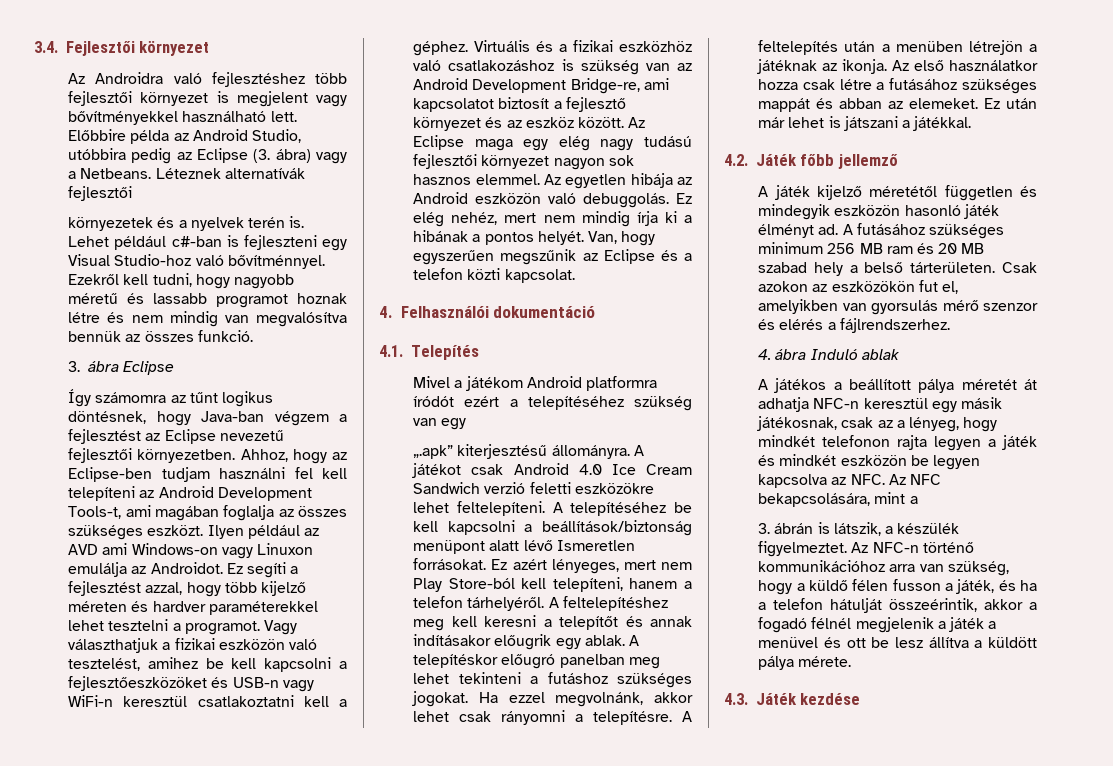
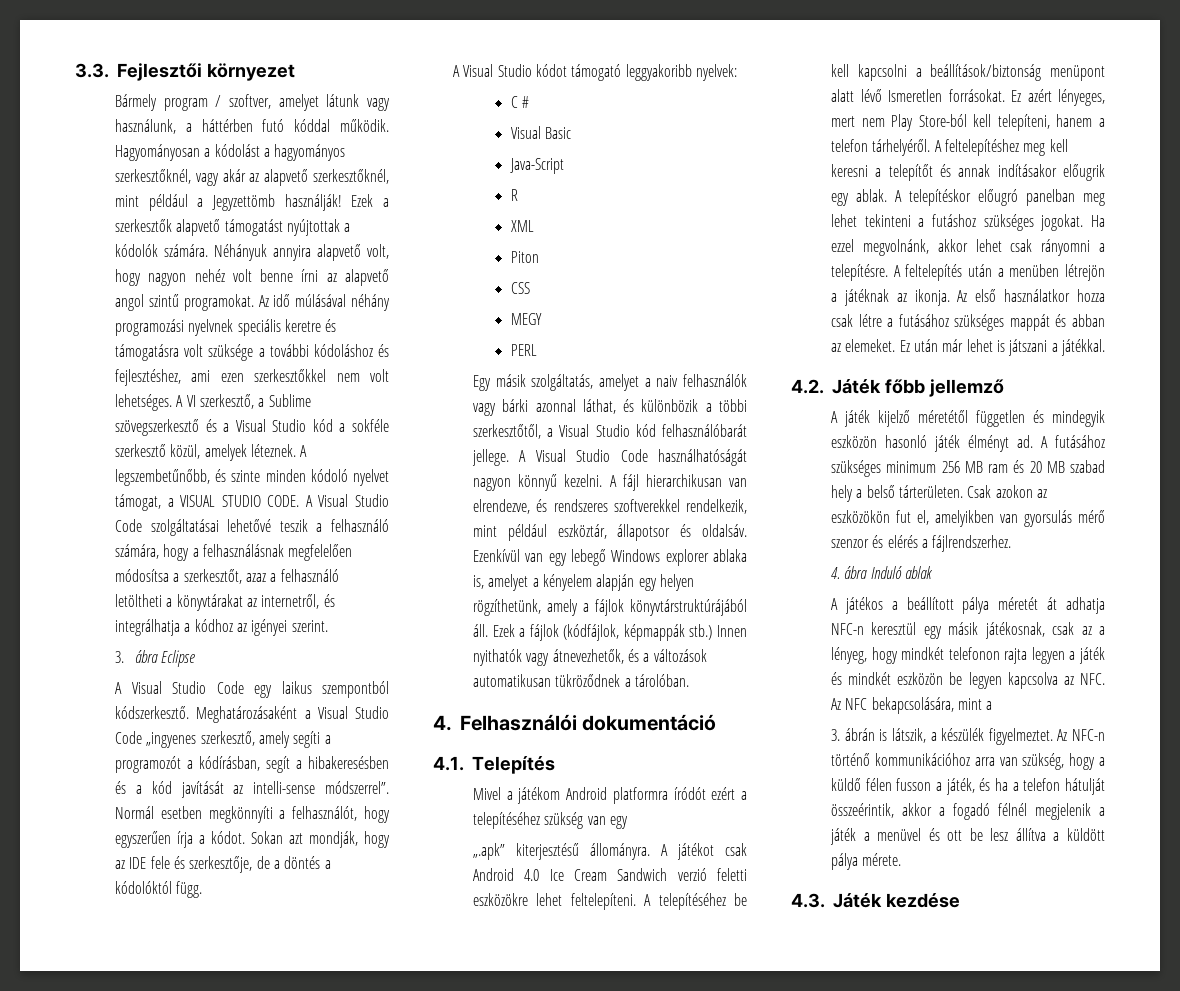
- 3.4. Fejlesztői környezet
+ 3.3. Fejlesztői környezet
- Az Androidra való fejlesztéshez több fejlesztői környezet is megjelent vagy bővítményekkel használható lett. Előbbire példa az Android Studio, utóbbira pedig az Eclipse (3. ábra) vagy a Netbeans. Léteznek alternatívák fejlesztői
- környezetek és a nyelvek terén is. Lehet például c#-ban is fejleszteni egy Visual Studio-hoz való bővítménnyel. Ezekről kell tudni, hogy nagyobb méretű és lassabb programot hoznak létre és nem mindig van megvalósítva bennük az összes funkció.
+ Bármely program / szoftver, amelyet látunk vagy használunk, a háttérben futó kóddal működik. Hagyományosan a kódolást a hagyományos szerkesztőknél, vagy akár az alapvető szerkesztőknél, mint például a Jegyzettömb használják! Ezek a szerkesztők alapvető támogatást nyújtottak a kódolók számára. Néhányuk annyira alapvető volt, hogy nagyon nehéz volt benne írni az alapvető angol szintű programokat. Az idő múlásával néhány programozási nyelvnek speciális keretre és támogatásra volt szüksége a további kódoláshoz és fejlesztéshez, ami ezen szerkesztőkkel nem volt lehetséges. A VI szerkesztő, a Sublime szövegszerkesztő és a Visual Studio kód a sokféle szerkesztő közül, amelyek léteznek. A legszembetűnőbb, és szinte minden kódoló nyelvet támogat, a VISUAL STUDIO CODE. A Visual Studio Code szolgáltatásai lehetővé teszik a felhasználó számára, hogy a felhasználásnak megfelelően módosítsa a szerkesztőt, azaz a felhasználó letöltheti a könyvtárakat az internetről, és integrálhatja a kódhoz az igényei szerint.
  3. ábra Eclipse
- Így számomra az tűnt logikus döntésnek, hogy Java-ban végzem a fejlesztést az Eclipse nevezetű fejlesztői környezetben. Ahhoz, hogy az Eclipse-ben tudjam használni fel kell telepíteni az Android Development Tools-t, ami magában foglalja az összes szükséges eszközt. Ilyen például az AVD ami Windows-on vagy Linuxon emulálja az Androidot. Ez segíti a fejlesztést azzal, hogy több kijelző méreten és hardver paraméterekkel lehet tesztelni a programot. Vagy választhatjuk a fizikai eszközön való tesztelést, amihez be kell kapcsolni a fejlesztőeszközöket és USB-n vagy WiFi-n keresztül csatlakoztatni kell a géphez. Virtuális és a fizikai eszközhöz való csatlakozáshoz is szükség van az Android Development Bridge-re, ami kapcsolatot biztosít a fejlesztő környezet és az eszköz között. Az Eclipse maga egy elég nagy tudású fejlesztői környezet nagyon sok hasznos elemmel. Az egyetlen hibája az Android eszközön való debuggolás. Ez elég nehéz, mert nem mindig írja ki a hibának a pontos helyét. Van, hogy egyszerűen megszűnik az Eclipse és a telefon közti kapcsolat.
+ A Visual Studio Code egy laikus szempontból kódszerkesztő. Meghatározásaként a Visual Studio Code „ingyenes szerkesztő, amely segíti a programozót a kódírásban, segít a hibakeresésben és a kód javítását az intelli-sense módszerrel”. Normál esetben megkönnyíti a felhasználót, hogy egyszerűen írja a kódot. Sokan azt mondják, hogy az IDE fele és szerkesztője, de a döntés a kódolóktól függ.
+ A Visual Studio kódot támogató leggyakoribb nyelvek:
+ C #
+ Visual Basic
+ Java-Script
+ R
+ XML
+ Piton
+ CSS
+ MEGY
+ PERL
+ Egy másik szolgáltatás, amelyet a naiv felhasználók vagy bárki azonnal láthat, és különbözik a többi szerkesztőtől, a Visual Studio kód felhasználóbarát jellege. A Visual Studio Code használhatóságát nagyon könnyű kezelni. A fájl hierarchikusan van elrendezve, és rendszeres szoftverekkel rendelkezik, mint például eszköztár, állapotsor és oldalsáv. Ezenkívül van egy lebegő Windows explorer ablaka is, amelyet a kényelem alapján egy helyen rögzíthetünk, amely a fájlok könyvtárstruktúrájából áll. Ezek a fájlok (kódfájlok, képmappák stb.) Innen nyithatók vagy átnevezhetők, és a változások automatikusan tükröződnek a tárolóban.

